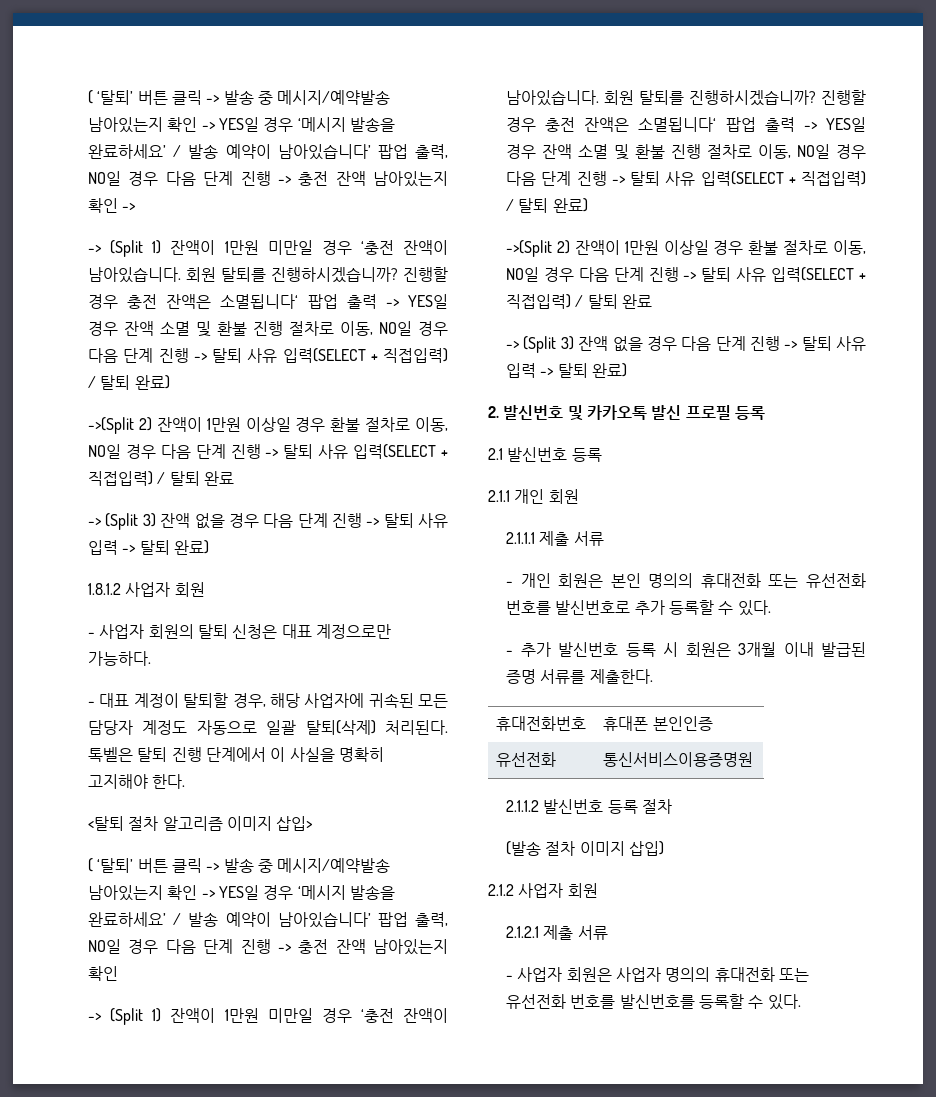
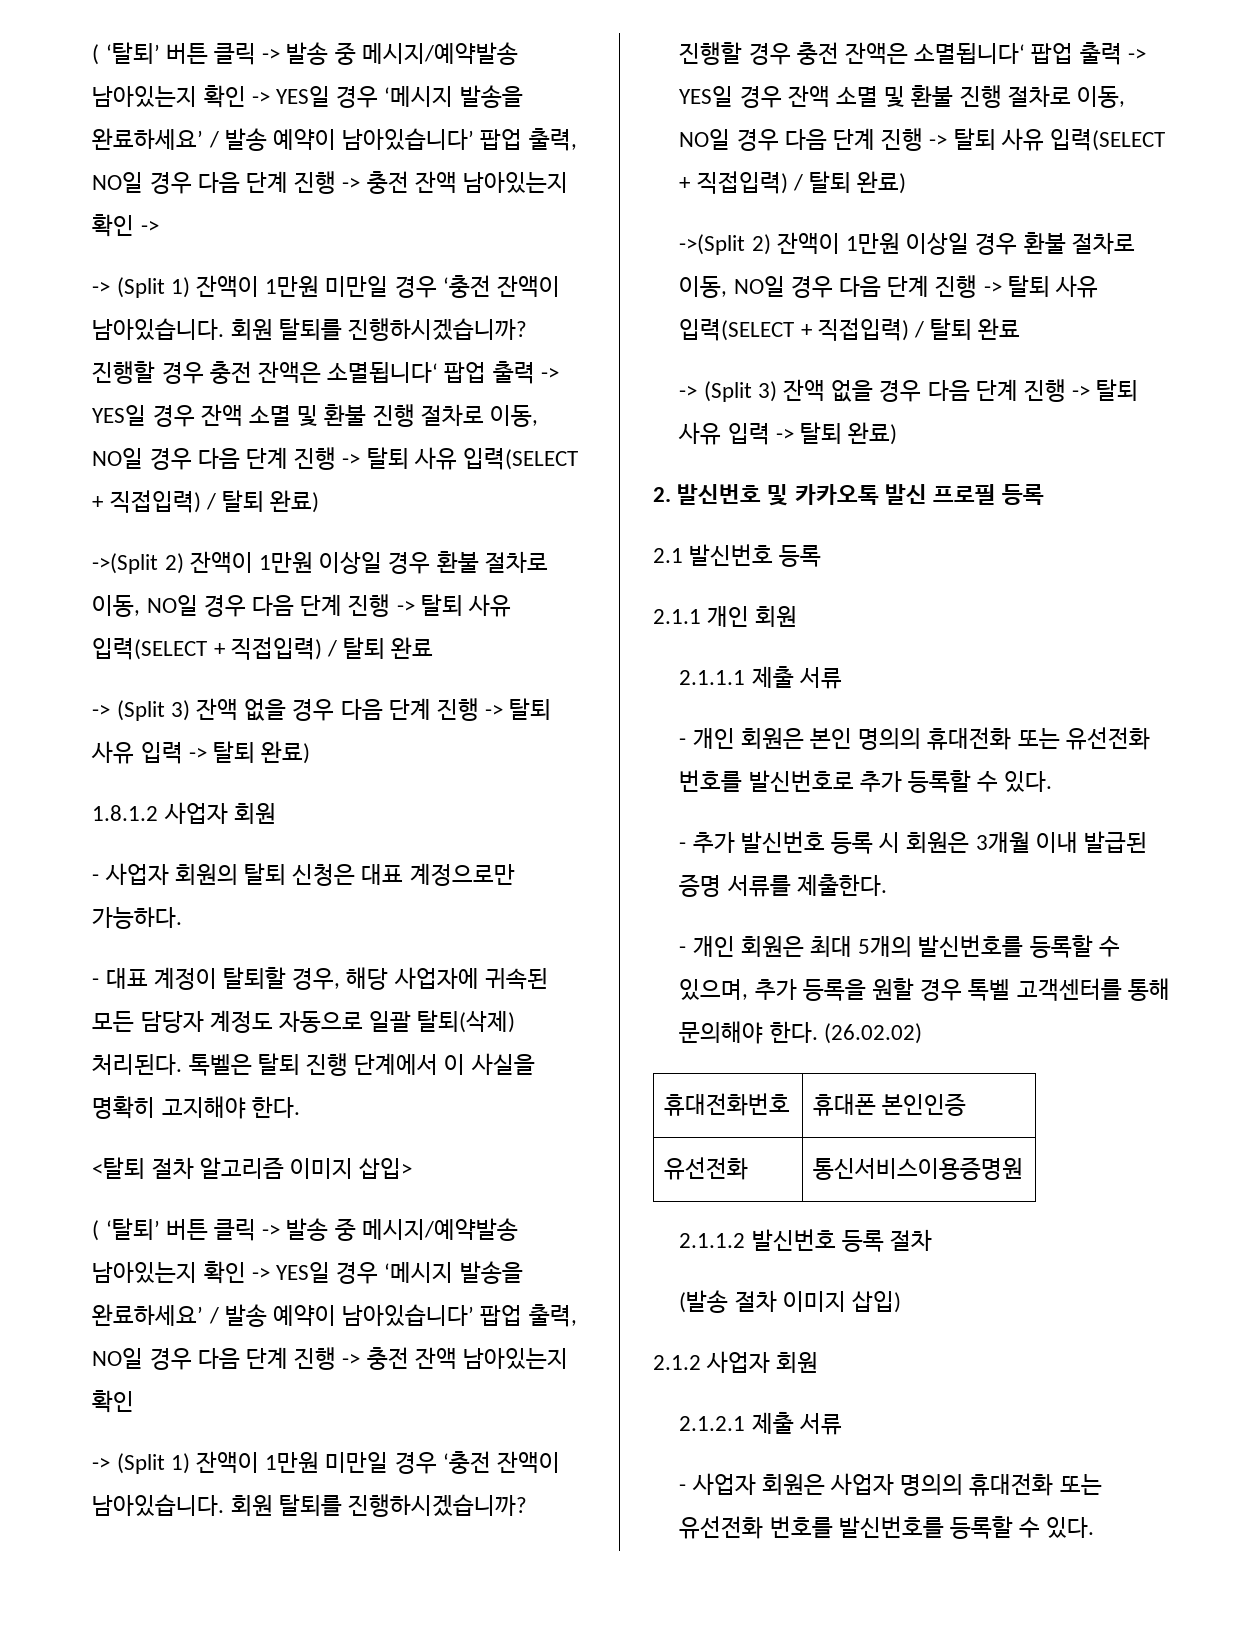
+ - 개인 회원은 최대 5개의 발신번호를 등록할 수 있으며, 추가 등록을 원할 경우 톡벨 고객센터를 통해 문의해야 한다. (26.02.02)

